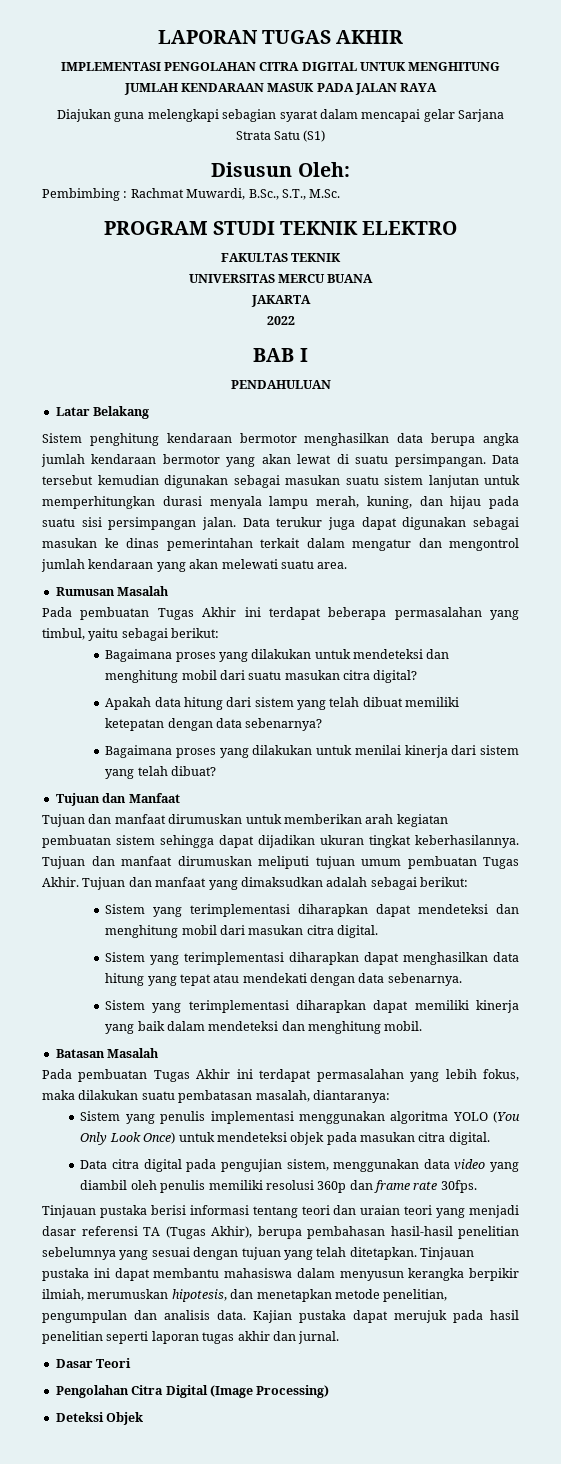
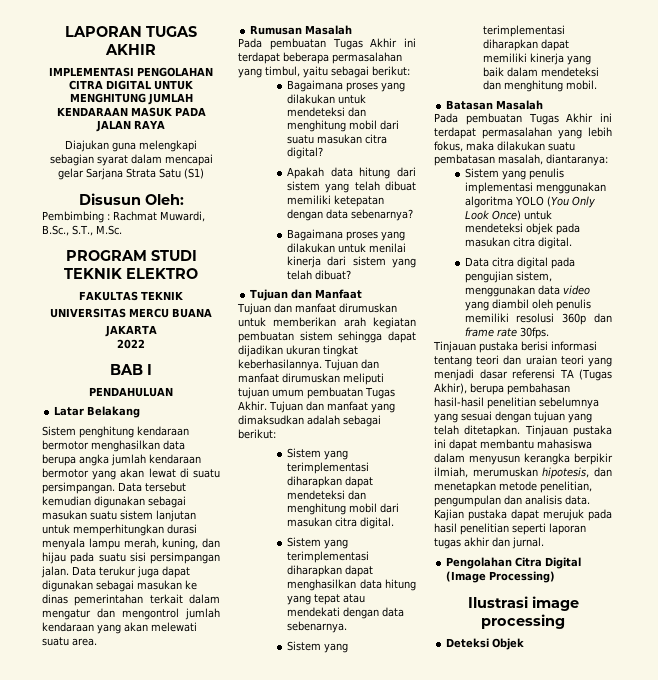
- Dasar Teori
+ Ilustrasi image processing

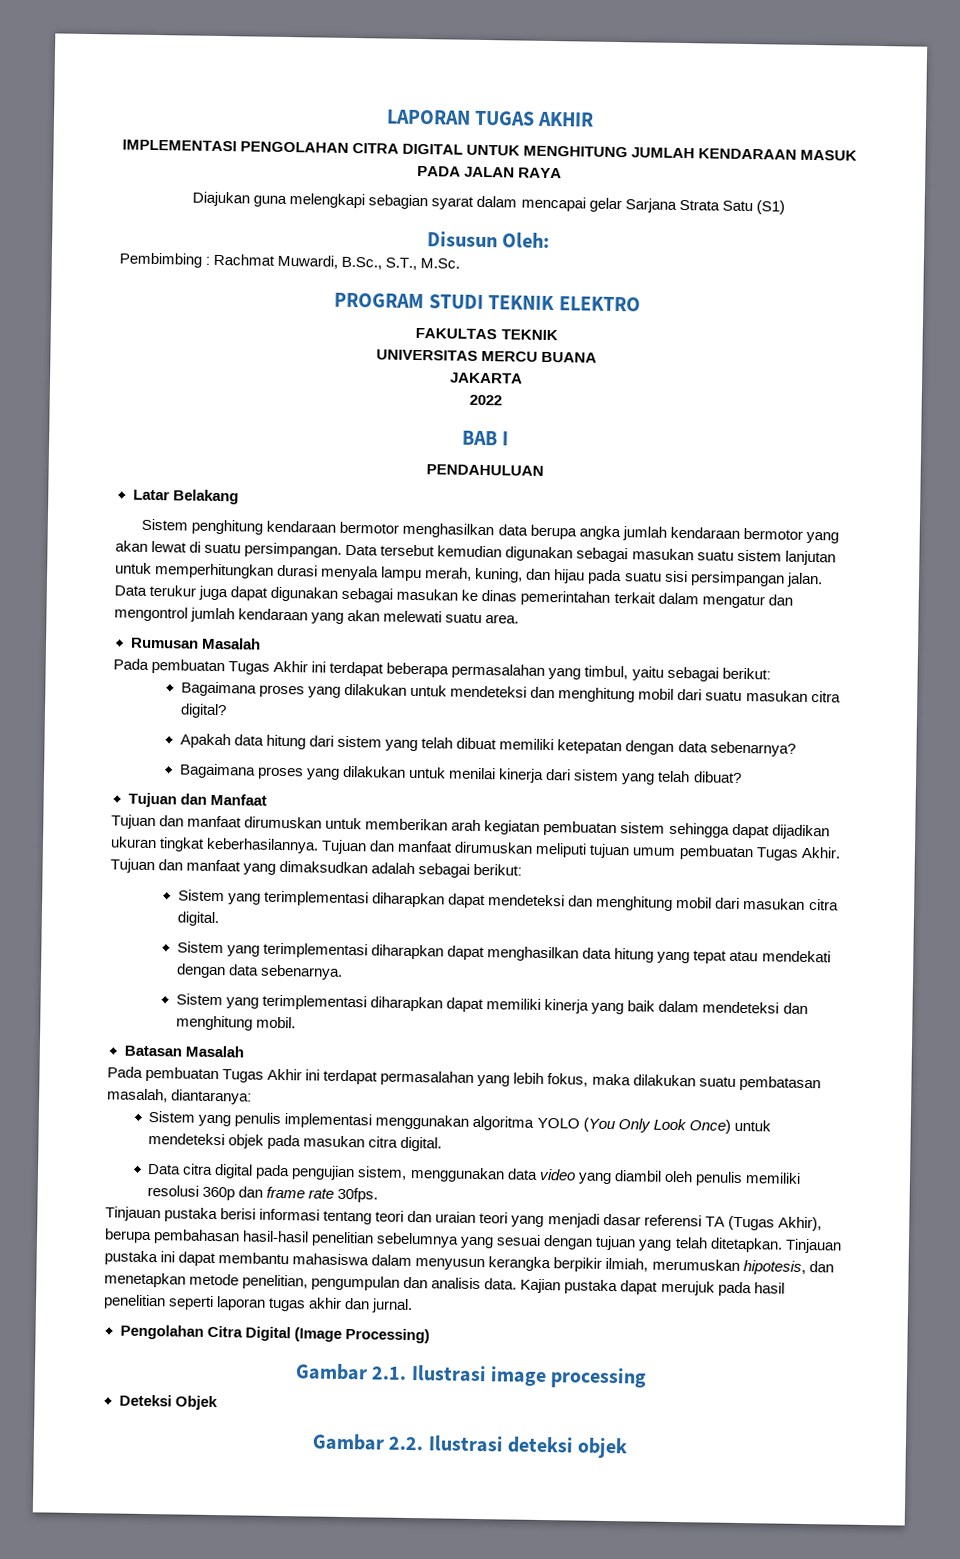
- Ilustrasi image processing
+ Gambar 2.1. Ilustrasi image processing
+ Gambar 2.2. Ilustrasi deteksi objek

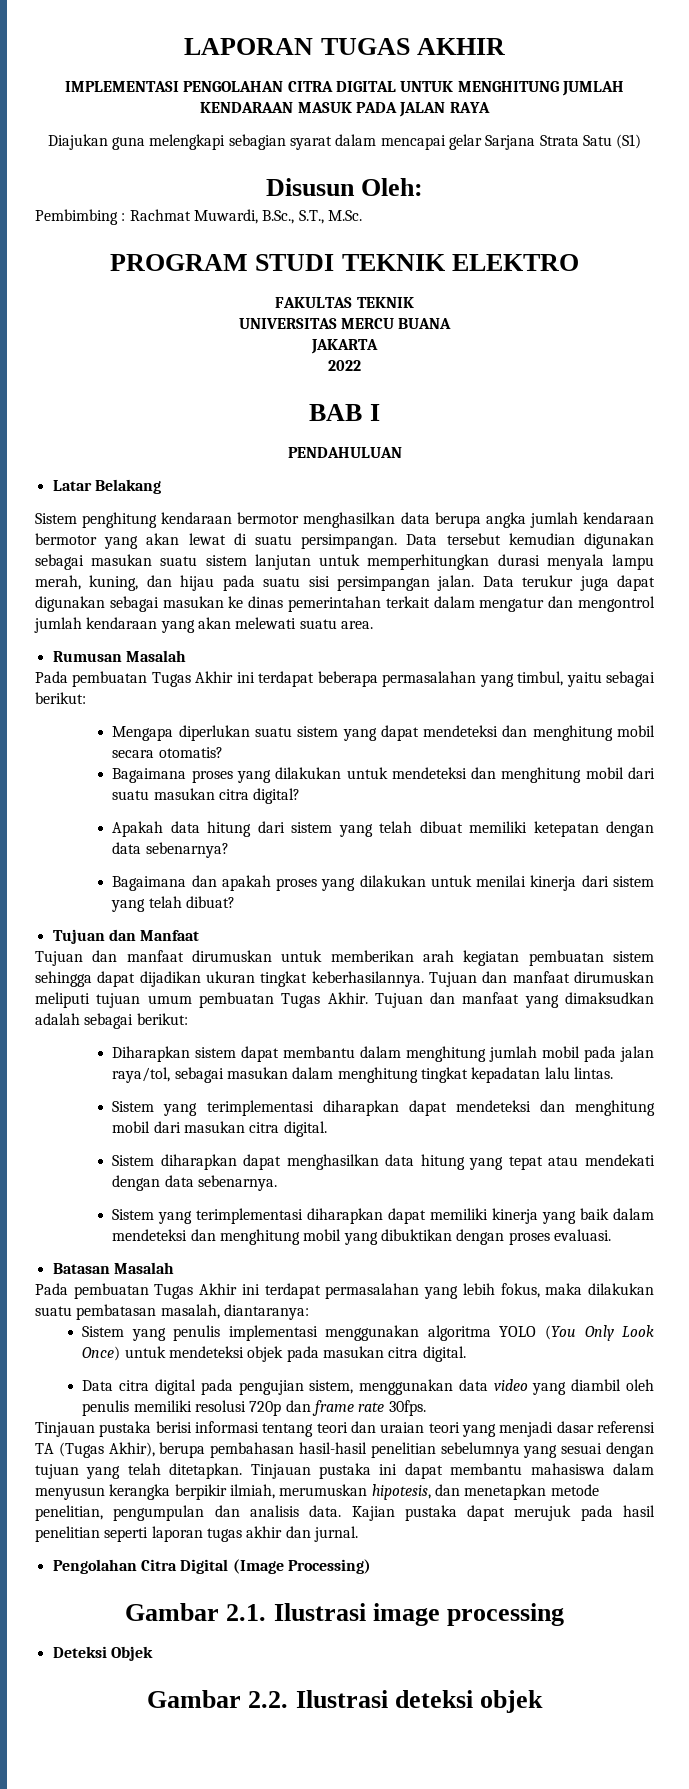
+ Mengapa diperlukan suatu sistem yang dapat mendeteksi dan menghitung mobil secara otomatis?
- Bagaimana proses yang dilakukan untuk menilai kinerja dari sistem yang telah dibuat?
+ Bagaimana dan apakah proses yang dilakukan untuk menilai kinerja dari sistem yang telah dibuat?
+ Diharapkan sistem dapat membantu dalam menghitung jumlah mobil pada jalan raya/tol, sebagai masukan dalam menghitung tingkat kepadatan lalu lintas.
- Sistem yang terimplementasi diharapkan dapat menghasilkan data hitung yang tepat atau mendekati dengan data sebenarnya.
+ Sistem diharapkan dapat menghasilkan data hitung yang tepat atau mendekati dengan data sebenarnya.
- Sistem yang terimplementasi diharapkan dapat memiliki kinerja yang baik dalam mendeteksi dan menghitung mobil.
+ Sistem yang terimplementasi diharapkan dapat memiliki kinerja yang baik dalam mendeteksi dan menghitung mobil yang dibuktikan dengan proses evaluasi.
- Data citra digital pada pengujian sistem, menggunakan data video yang diambil oleh penulis memiliki resolusi 360p dan frame rate 30fps.
+ Data citra digital pada pengujian sistem, menggunakan data video yang diambil oleh penulis memiliki resolusi 720p dan frame rate 30fps.

